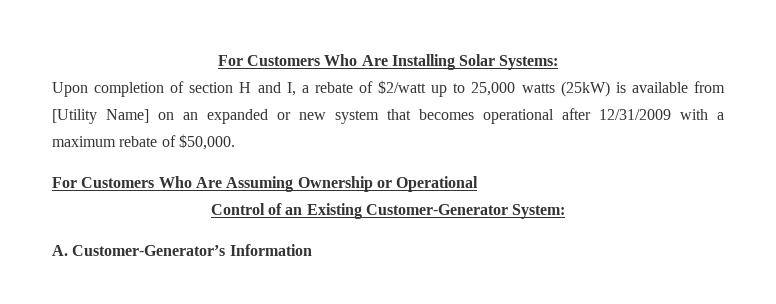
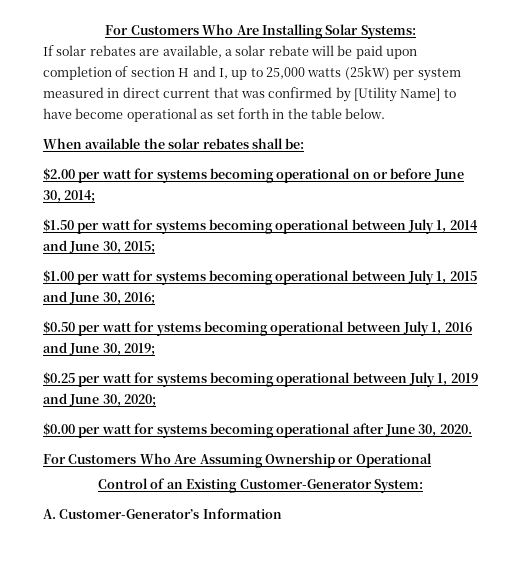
- Upon completion of section H and I, a rebate of $2/watt up to 25,000 watts (25kW) is available from [Utility Name] on an expanded or new system that becomes operational after 12/31/2009 with a maximum rebate of $50,000.
+ If solar rebates are available, a solar rebate will be paid upon completion of section H and I, up to 25,000 watts (25kW) per system measured in direct current that was confirmed by [Utility Name] to have become operational as set forth in the table below.
+ When available the solar rebates shall be:
+ $2.00 per watt for systems becoming operational on or before June 30, 2014;
+ $1.50 per watt for systems becoming operational between July 1, 2014 and June 30, 2015;
+ $1.00 per watt for systems becoming operational between July 1, 2015 and June 30, 2016;
+ $0.50 per watt for ystems becoming operational between July 1, 2016 and June 30, 2019;
+ $0.25 per watt for systems becoming operational between July 1, 2019 and June 30, 2020;
+ $0.00 per watt for systems becoming operational after June 30, 2020.

